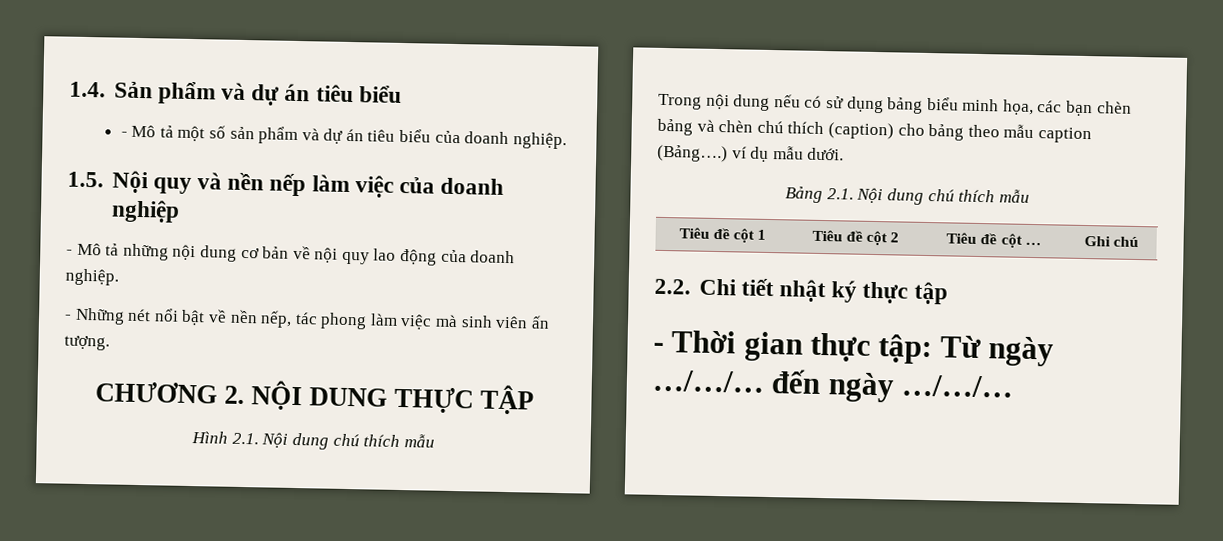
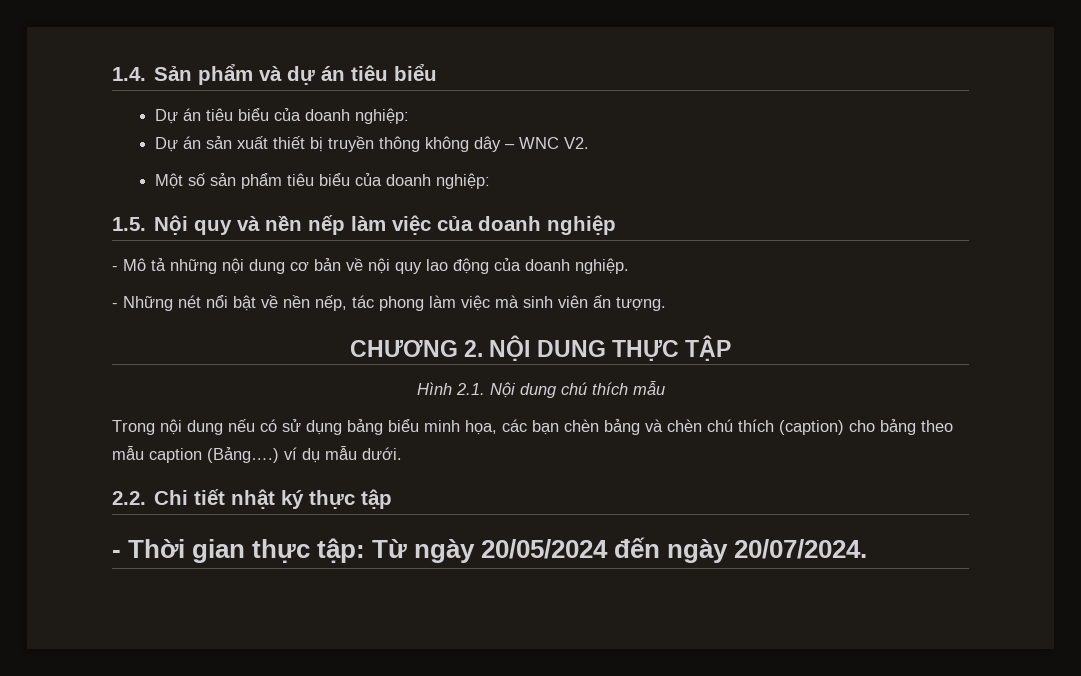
- - Mô tả một số sản phẩm và dự án tiêu biểu của doanh nghiệp.
+ Dự án tiêu biểu của doanh nghiệp:
+ Dự án sản xuất thiết bị truyền thông không dây – WNC V2.
+ Một số sản phẩm tiêu biểu của doanh nghiệp:
- Bảng 2.1. Nội dung chú thích mẫu
- Tiêu đề cột 1 | Tiêu đề cột 2 | Tiêu đề cột … | Ghi chú
- - Thời gian thực tập: Từ ngày …/…/… đến ngày …/…/…
+ - Thời gian thực tập: Từ ngày 20/05/2024 đến ngày 20/07/2024.

